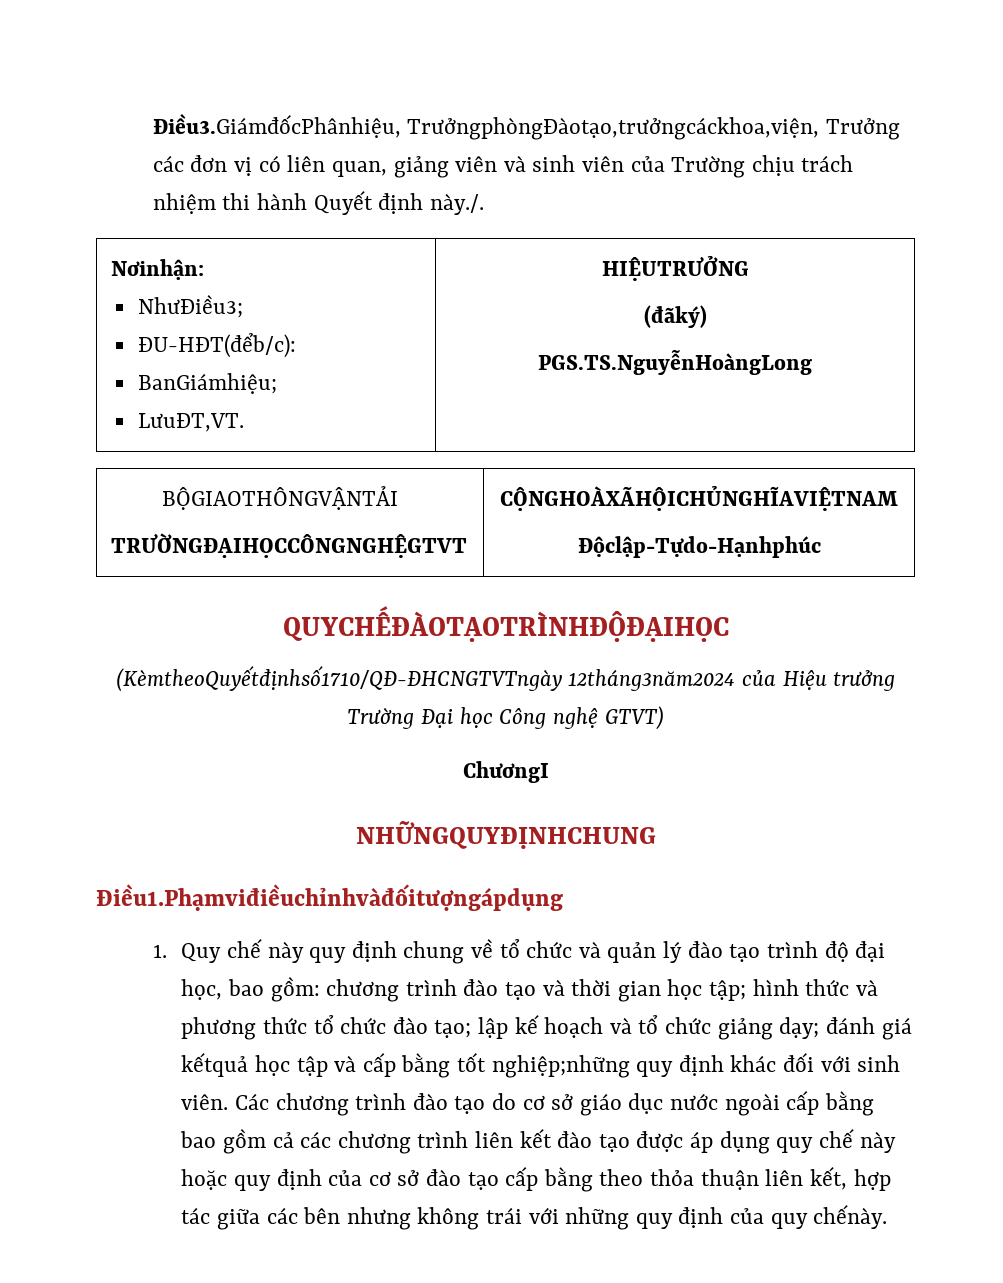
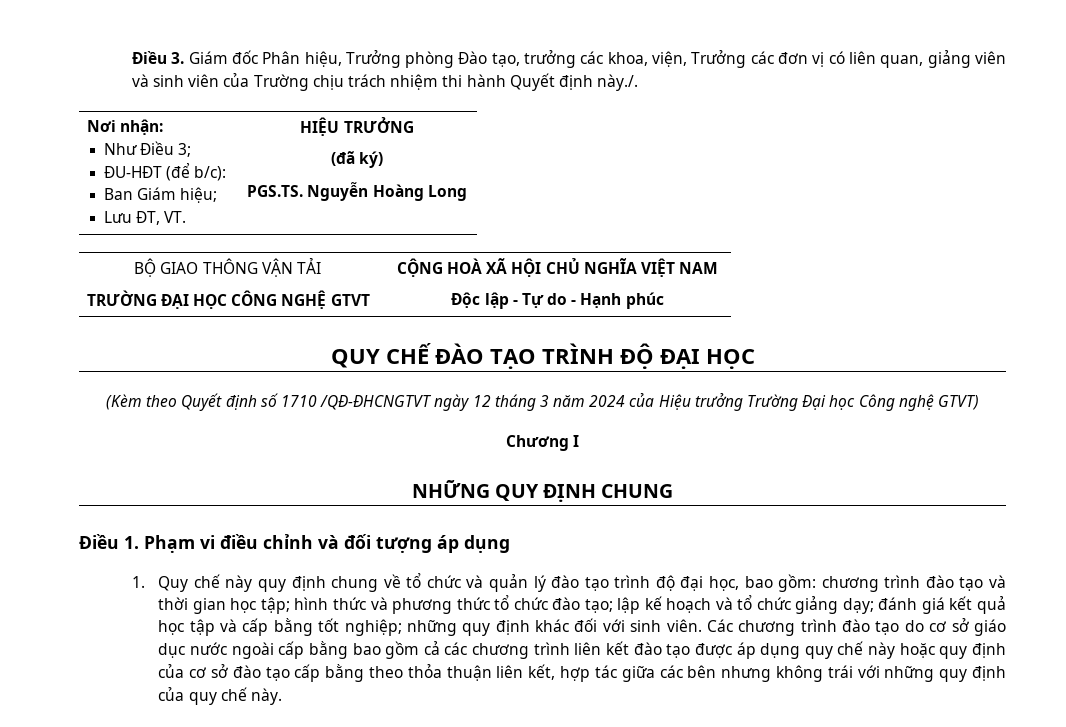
- Điều3.GiámđốcPhânhiệu, TrưởngphòngĐàotạo,trưởngcáckhoa,viện, Trưởng các đơn vị có liên quan, giảng viên và sinh viên của Trường chịu trách nhiệm thi hành Quyết định này./.
+ Điều 3. Giám đốc Phân hiệu, Trưởng phòng Đào tạo, trưởng các khoa, viện, Trưởng các đơn vị có liên quan, giảng viên và sinh viên của Trường chịu trách nhiệm thi hành Quyết định này./.
- Nơinhận:
- NhưĐiều3;
- ĐU-HĐT(đểb/c):
- BanGiámhiệu;
- LưuĐT,VT. | HIỆUTRƯỞNG
- (đãký)
- PGS.TS.NguyễnHoàngLong
- BỘGIAOTHÔNGVẬNTẢI
- TRƯỜNGĐẠIHỌCCÔNGNGHỆGTVT | CỘNGHOÀXÃHỘICHỦNGHĨAVIỆTNAM
- Độclập-Tựdo-Hạnhphúc
- QUYCHẾĐÀOTẠOTRÌNHĐỘĐẠIHỌC
- (KèmtheoQuyếtđịnhsố1710/QĐ-ĐHCNGTVTngày 12tháng3năm2024 của Hiệu trưởng Trường Đại học Công nghệ GTVT)
+ Nơi nhận:
+ Như Điều 3;
+ ĐU-HĐT (để b/c):
+ Ban Giám hiệu;
+ Lưu ĐT, VT. | HIỆU TRƯỞNG
+ (đã ký)
+ PGS.TS. Nguyễn Hoàng Long
+ BỘ GIAO THÔNG VẬN TẢI
+ TRƯỜNG ĐẠI HỌC CÔNG NGHỆ GTVT | CỘNG HOÀ XÃ HỘI CHỦ NGHĨA VIỆT NAM
+ Độc lập - Tự do - Hạnh phúc
+ QUY CHẾ ĐÀO TẠO TRÌNH ĐỘ ĐẠI HỌC
+ (Kèm theo Quyết định số 1710 /QĐ-ĐHCNGTVT ngày 12 tháng 3 năm 2024 của Hiệu trưởng Trường Đại học Công nghệ GTVT)
- ChươngI
- NHỮNGQUYĐỊNHCHUNG
- Điều1.Phạmviđiềuchỉnhvàđốitượngápdụng
+ Chương I
+ NHỮNG QUY ĐỊNH CHUNG
+ Điều 1. Phạm vi điều chỉnh và đối tượng áp dụng
- đánh giá kếtquả học tập và cấp bằng tốt nghiệp;những quy định khác đối với sinh viên.
+ đánh giá kết quả học tập và cấp bằng tốt nghiệp; những quy định khác đối với sinh viên.
- Các chương trình đào tạo do cơ sở giáo dục nước ngoài cấp bằng bao gồm cả các chương trình liên kết đào tạo được áp dụng quy chế này hoặc quy định của cơ sở đào tạo cấp bằng theo thỏa thuận liên kết, hợp tác giữa các bên nhưng không trái với những quy định của quy chếnày.
+ Các chương trình đào tạo do cơ sở giáo dục nước ngoài cấp bằng bao gồm cả các chương trình liên kết đào tạo được áp dụng quy chế này hoặc quy định của cơ sở đào tạo cấp bằng theo thỏa thuận liên kết, hợp tác giữa các bên nhưng không trái với những quy định của quy chế này.

